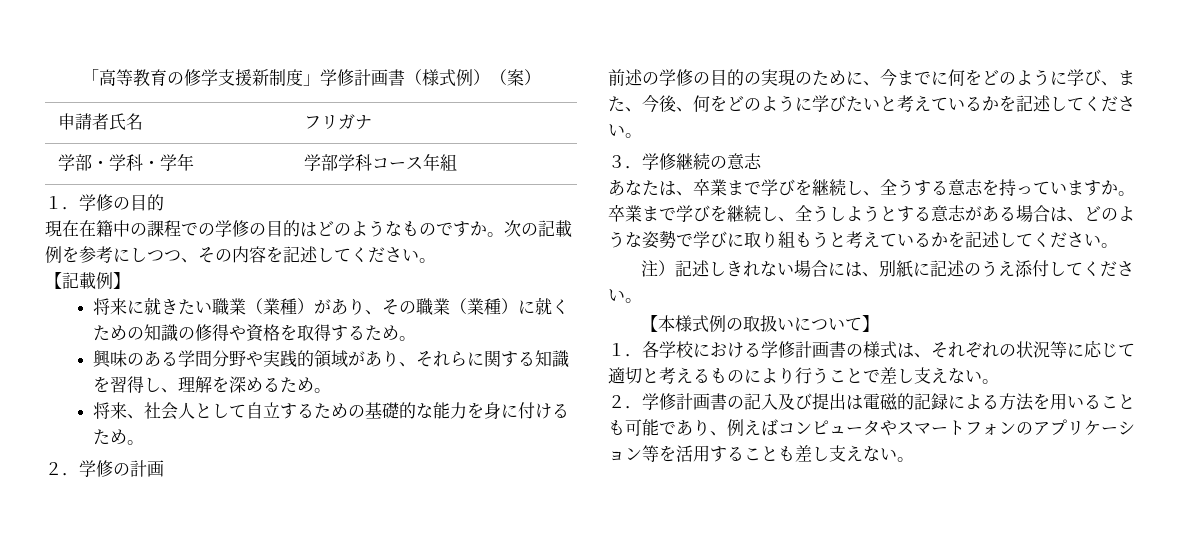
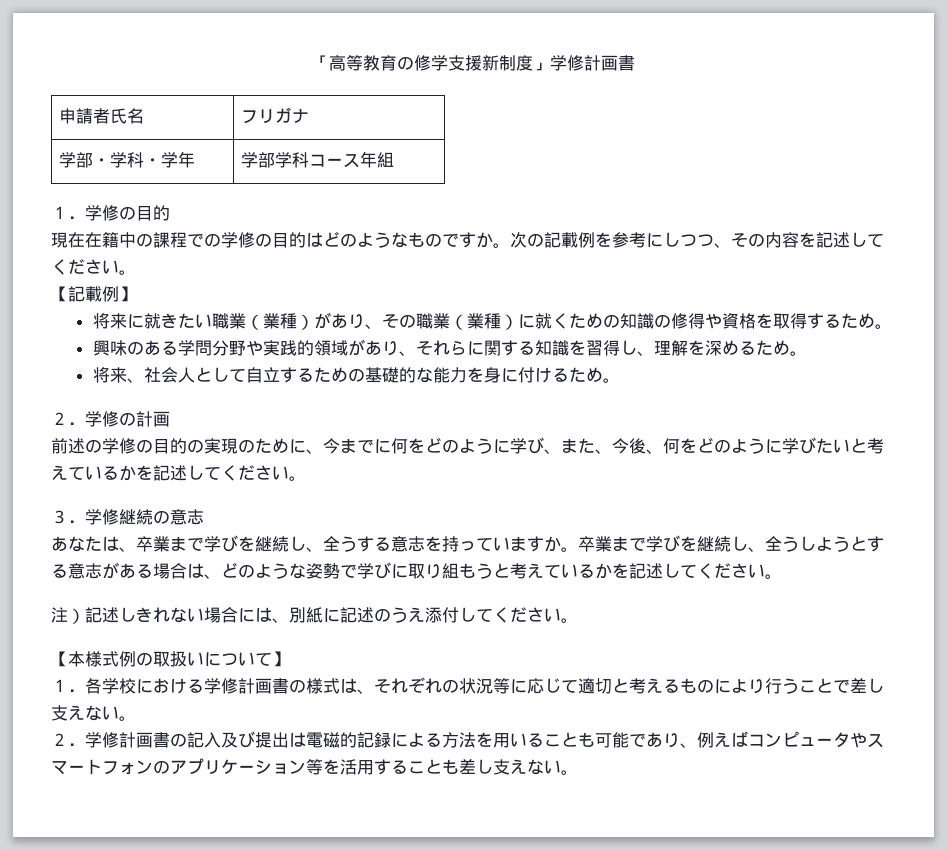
- 「高等教育の修学支援新制度」学修計画書（様式例）（案）
+ 「高等教育の修学支援新制度」学修計画書

